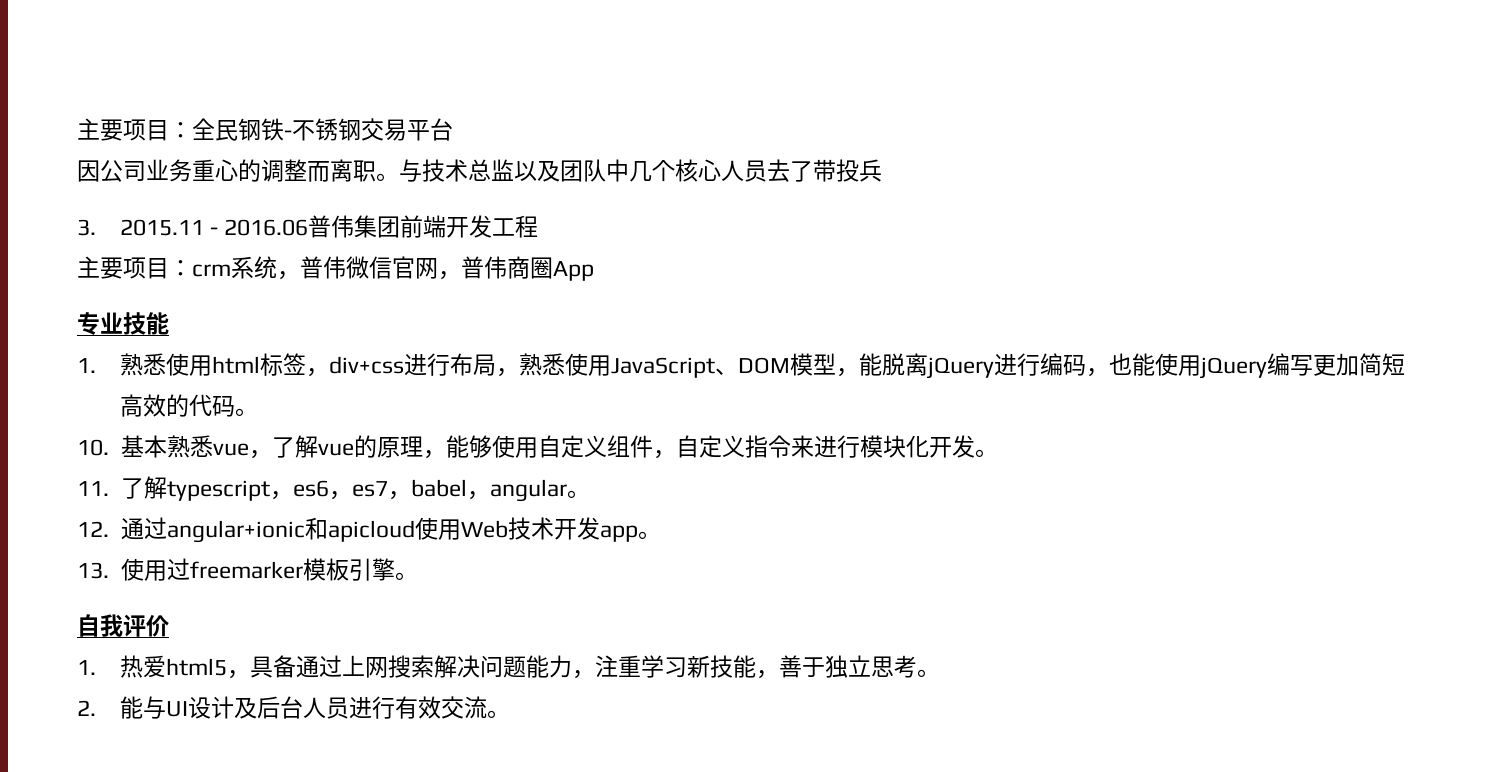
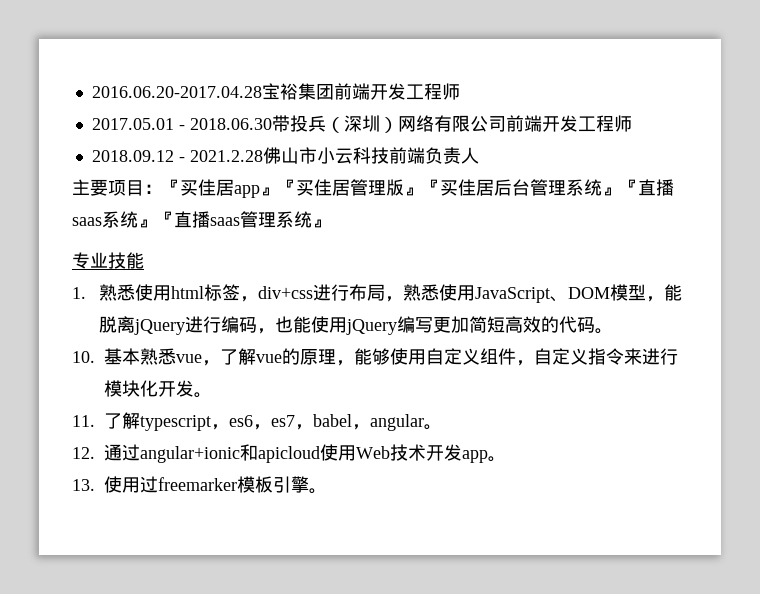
- 主要项目：全民钢铁-不锈钢交易平台
- 因公司业务重心的调整而离职。与技术总监以及团队中几个核心人员去了带投兵
- 3. 2015.11 - 2016.06普伟集团前端开发工程
- 主要项目：crm系统，普伟微信官网，普伟商圈App
+ 2016.06.20-2017.04.28宝裕集团前端开发工程师
+ 2017.05.01 - 2018.06.30带投兵（深圳）网络有限公司前端开发工程师
+ 2018.09.12 - 2021.2.28佛山市小云科技前端负责人
+ 主要项目：『买佳居app』『买佳居管理版』『买佳居后台管理系统』『直播saas系统』『直播saas管理系统』
- 自我评价
- 1.热爱html5，具备通过上网搜索解决问题能力，注重学习新技能，善于独立思考。
- 2.能与UI设计及后台人员进行有效交流。

